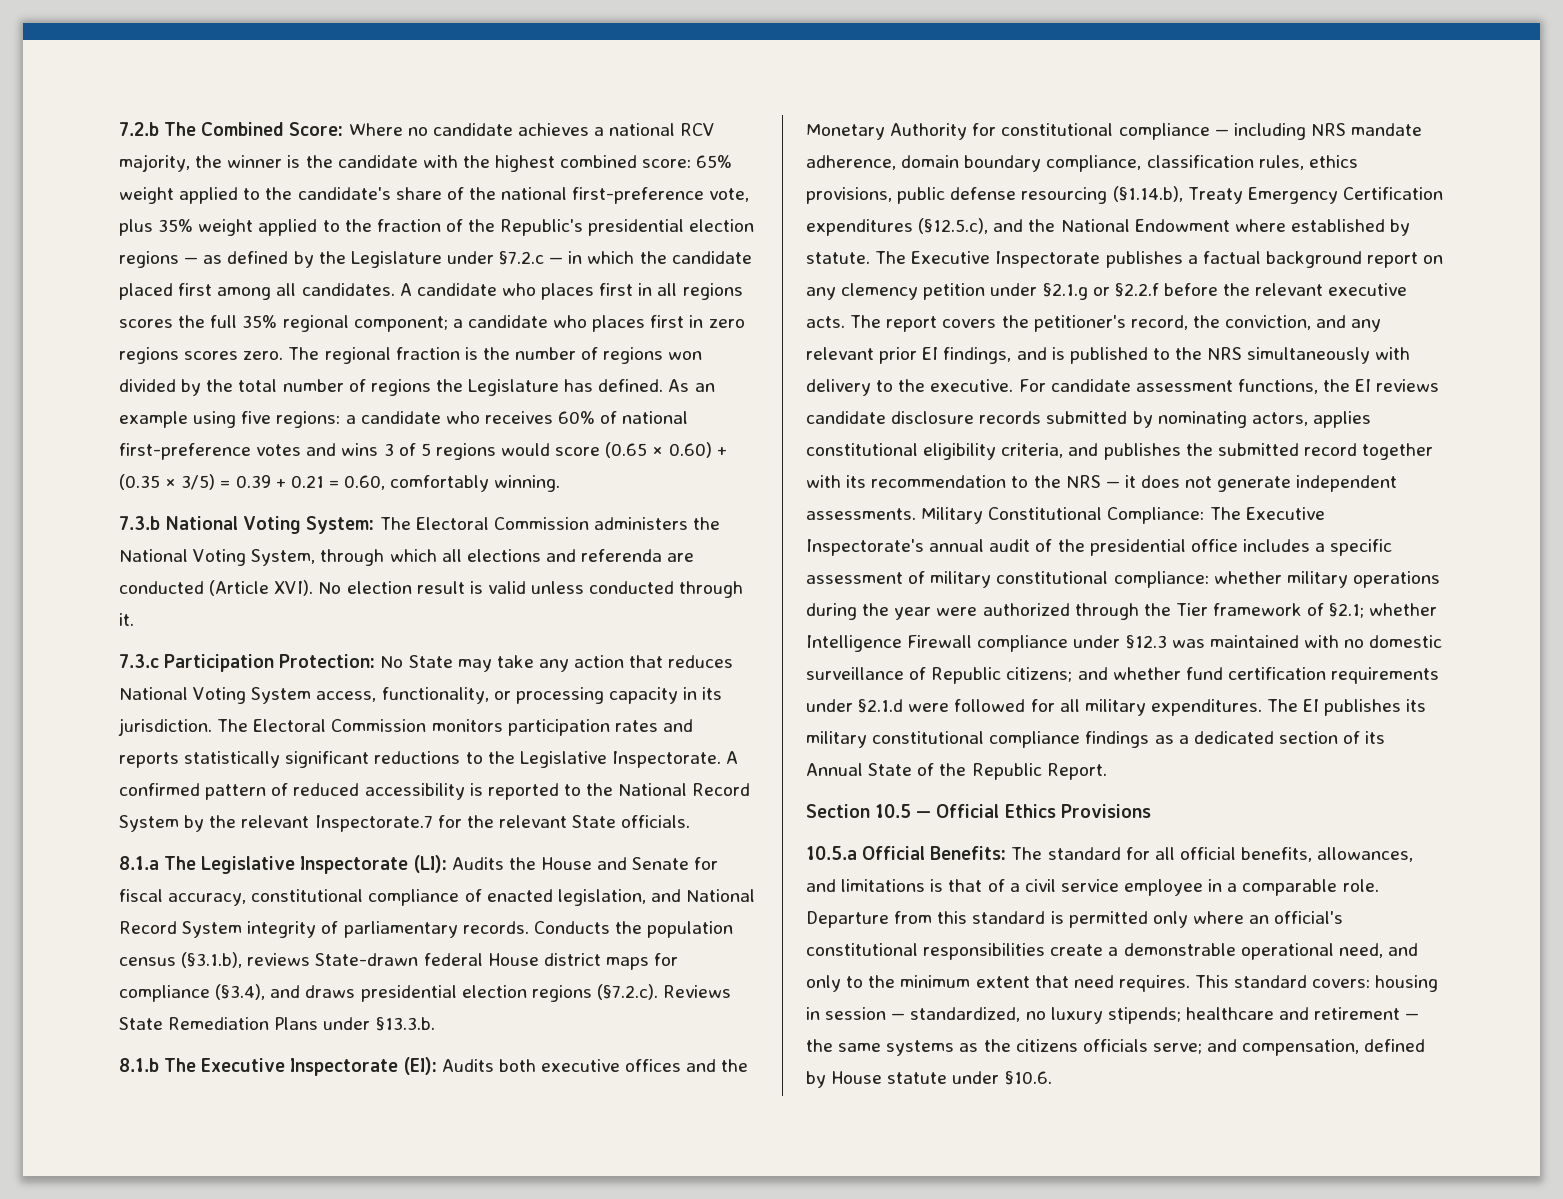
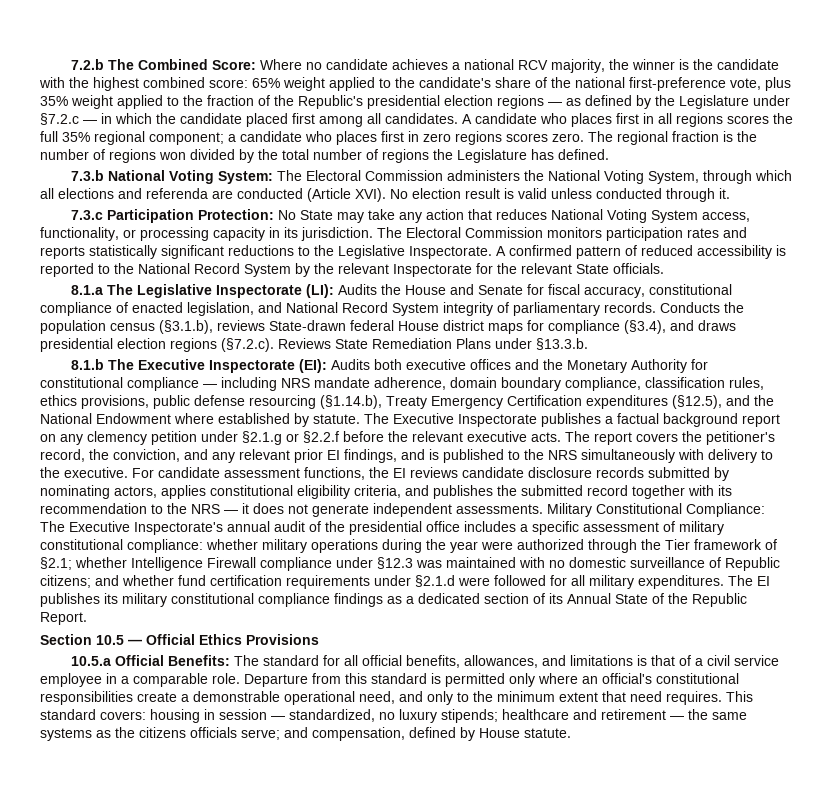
- As an example using five regions: a candidate who receives 60% of national first-preference votes and wins 3 of 5 regions would score (0.65 × 0.60) + (0.35 × 3/5) = 0.39 + 0.21 = 0.60, comfortably winning.
- A confirmed pattern of reduced accessibility is reported to the National Record System by the relevant Inspectorate.7 for the relevant State officials.
+ A confirmed pattern of reduced accessibility is reported to the National Record System by the relevant Inspectorate for the relevant State officials.
- 8.1.b The Executive Inspectorate (EI): Audits both executive offices and the Monetary Authority for constitutional compliance — including NRS mandate adherence, domain boundary compliance, classification rules, ethics provisions, public defense resourcing (§1.14.b), Treaty Emergency Certification expenditures (§12.5.c), and the National Endowment where established by statute.
+ 8.1.b The Executive Inspectorate (EI): Audits both executive offices and the Monetary Authority for constitutional compliance — including NRS mandate adherence, domain boundary compliance, classification rules, ethics provisions, public defense resourcing (§1.14.b), Treaty Emergency Certification expenditures (§12.5), and the National Endowment where established by statute.
- This standard covers: housing in session — standardized, no luxury stipends; healthcare and retirement — the same systems as the citizens officials serve; and compensation, defined by House statute under §10.6.
+ This standard covers: housing in session — standardized, no luxury stipends; healthcare and retirement — the same systems as the citizens officials serve; and compensation, defined by House statute.

